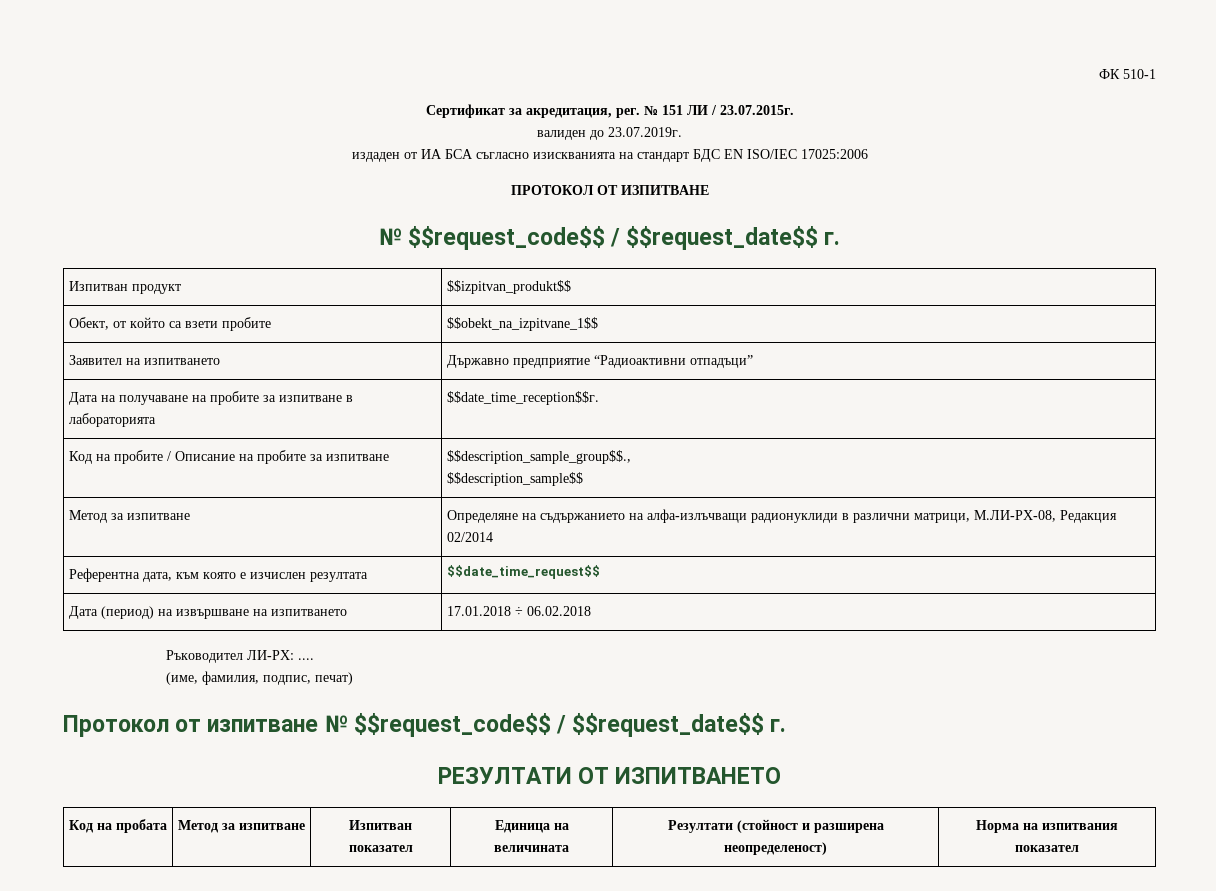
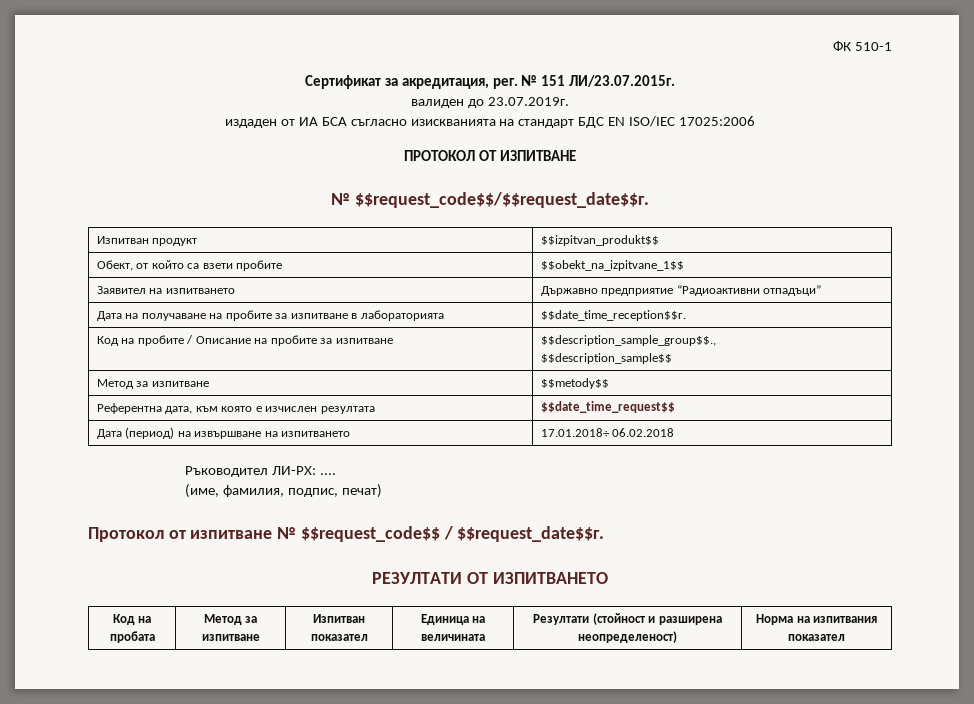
- № 151 ЛИ / 23.07.2015г.
+ № 151 ЛИ/23.07.2015г.
  ПРОТОКОЛ ОТ ИЗПИТВАНЕ
- № $$request_code$$ / $$request_date$$ г.
+ № $$request_code$$/$$request_date$$г.
- Метод за изпитване | Определяне на съдържанието на алфа-излъчващи радионуклиди в различни матрици, M.ЛИ-РХ-08, Редакция 02/2014
+ Метод за изпитване | $$metody$$
- Дата (период) на извършване на изпитването | 17.01.2018 ÷ 06.02.2018
+ Дата (период) на извършване на изпитването | 17.01.2018÷ 06.02.2018
- Протокол от изпитване № $$request_code$$ / $$request_date$$ г.
+ Протокол от изпитване № $$request_code$$ / $$request_date$$г.

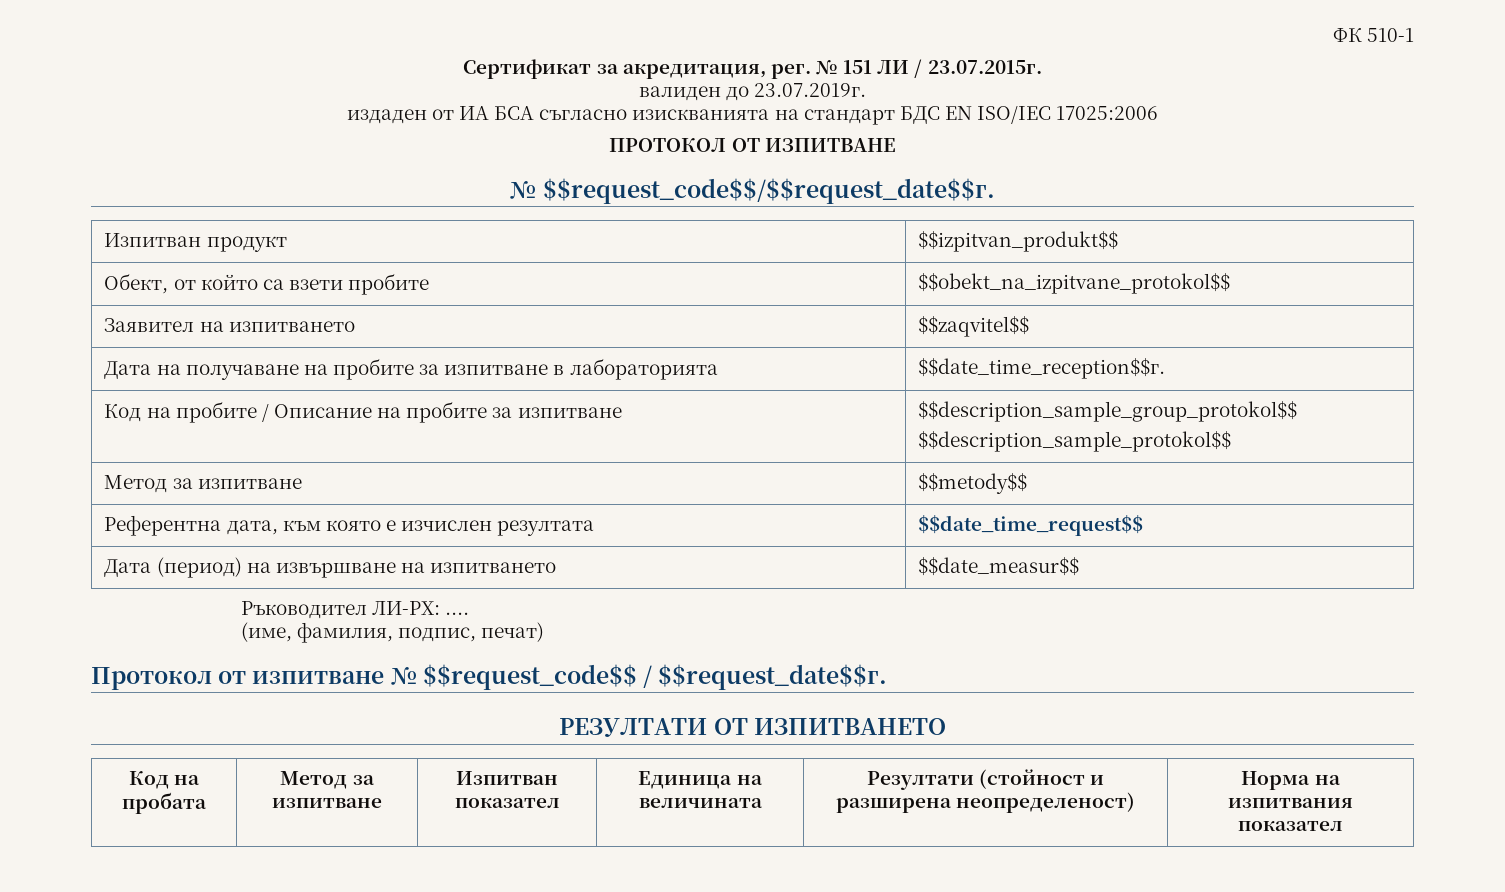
- № 151 ЛИ/23.07.2015г.
+ № 151 ЛИ / 23.07.2015г.
- Обект, от който са взети пробите | $$obekt_na_izpitvane_1$$
+ Обект, от който са взети пробите | $$obekt_na_izpitvane_protokol$$
- Заявител на изпитването | Държавно предприятие “Радиоактивни отпадъци”
+ Заявител на изпитването | $$zaqvitel$$
- Код на пробите / Описание на пробите за изпитване | $$description_sample_group$$.,
- $$description_sample$$
+ Код на пробите / Описание на пробите за изпитване | $$description_sample_group_protokol$$
+ $$description_sample_protokol$$
- Дата (период) на извършване на изпитването | 17.01.2018÷ 06.02.2018
+ Дата (период) на извършване на изпитването | $$date_measur$$

